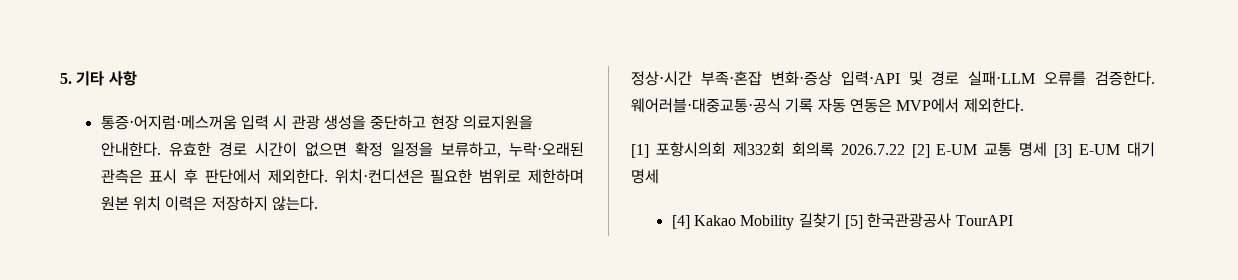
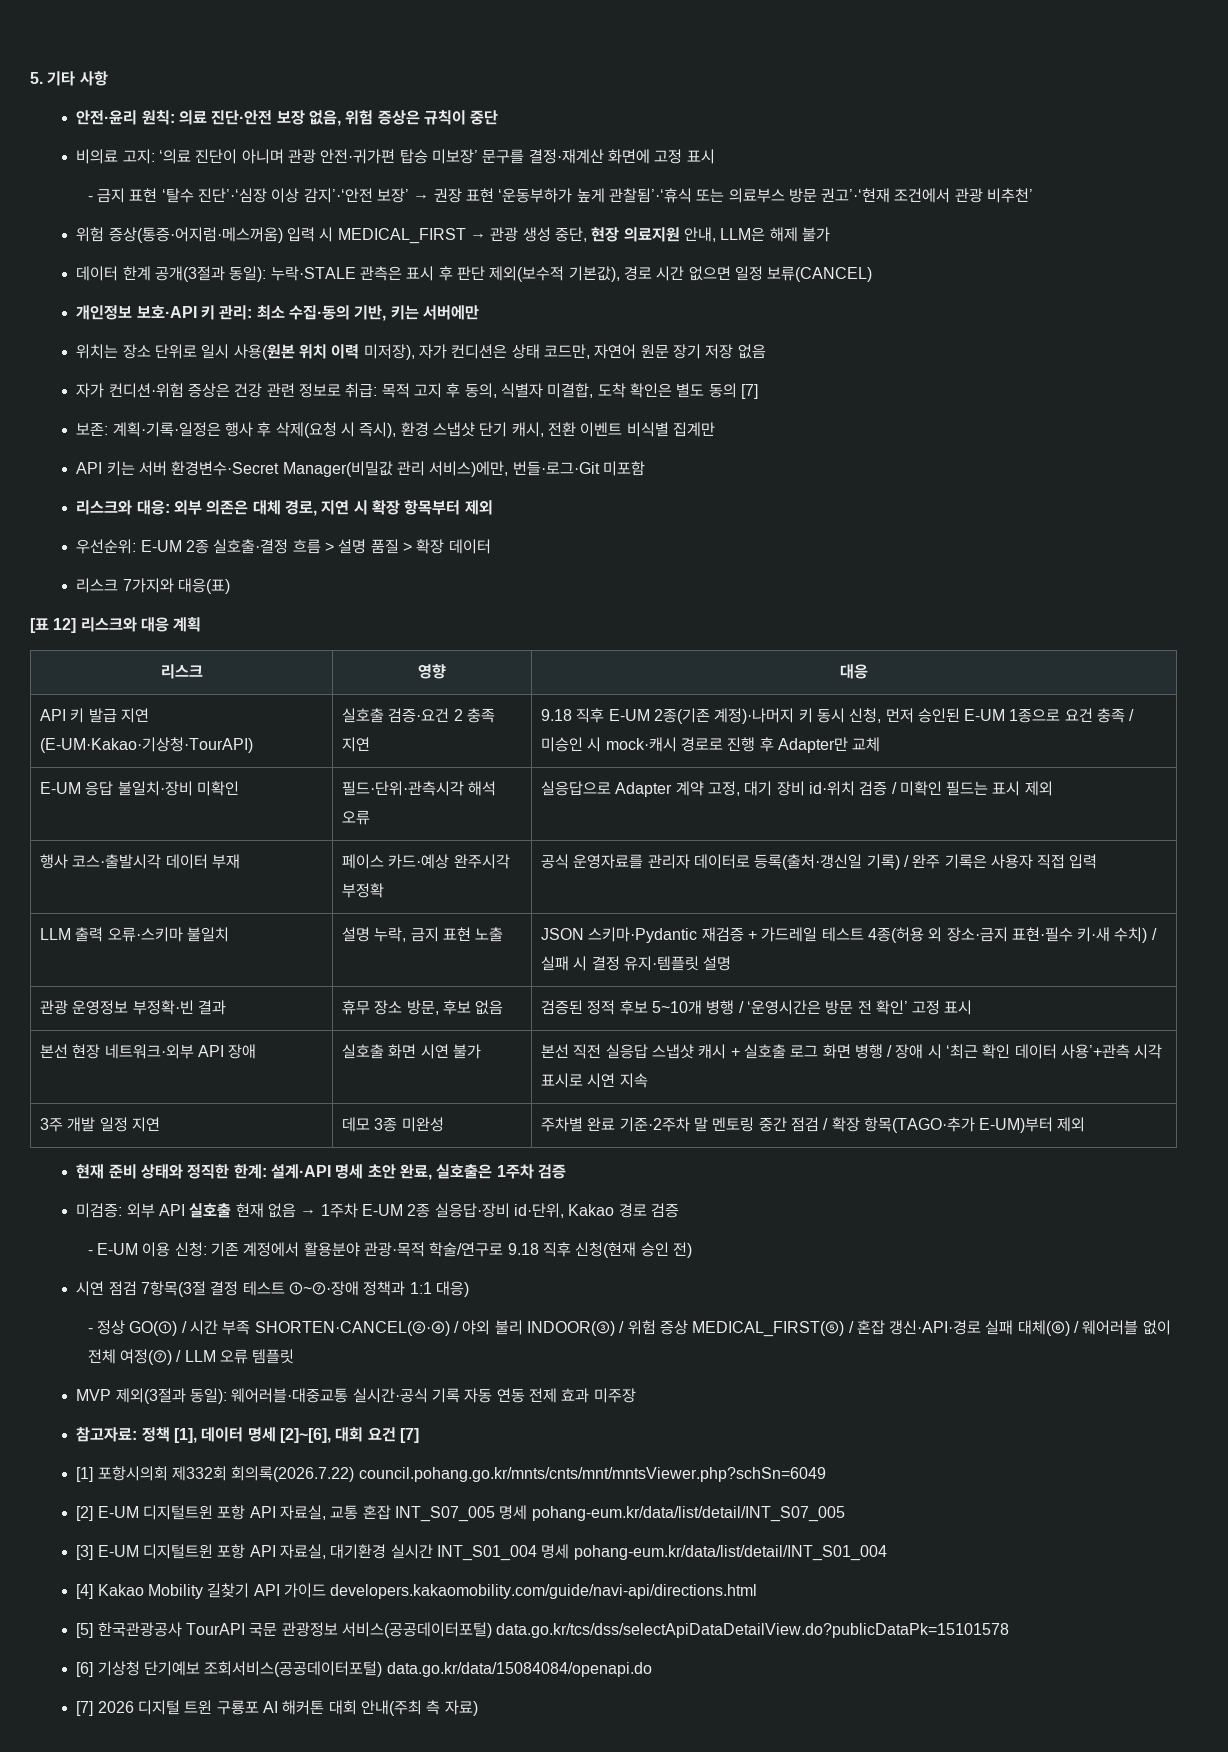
- 통증·어지럼·메스꺼움 입력 시 관광 생성을 중단하고 현장 의료지원을 안내한다. 유효한 경로 시간이 없으면 확정 일정을 보류하고, 누락·오래된 관측은 표시 후 판단에서 제외한다. 위치·컨디션은 필요한 범위로 제한하며 원본 위치 이력은 저장하지 않는다.
- 정상·시간 부족·혼잡 변화·증상 입력·API 및 경로 실패·LLM 오류를 검증한다. 웨어러블·대중교통·공식 기록 자동 연동은 MVP에서 제외한다.
- [1] 포항시의회 제332회 회의록 2026.7.22 [2] E-UM 교통 명세 [3] E-UM 대기 명세
+ 안전·윤리 원칙: 의료 진단·안전 보장 없음, 위험 증상은 규칙이 중단
+ 비의료 고지: ‘의료 진단이 아니며 관광 안전·귀가편 탑승 미보장’ 문구를 결정·재계산 화면에 고정 표시
+ - 금지 표현 ‘탈수 진단’·‘심장 이상 감지’·‘안전 보장’ → 권장 표현 ‘운동부하가 높게 관찰됨’·‘휴식 또는 의료부스 방문 권고’·‘현재 조건에서 관광 비추천’
+ 위험 증상(통증·어지럼·메스꺼움) 입력 시 MEDICAL_FIRST → 관광 생성 중단, 현장 의료지원 안내, LLM은 해제 불가
+ 데이터 한계 공개(3절과 동일): 누락·STALE 관측은 표시 후 판단 제외(보수적 기본값), 경로 시간 없으면 일정 보류(CANCEL)
+ 개인정보 보호·API 키 관리: 최소 수집·동의 기반, 키는 서버에만
+ 위치는 장소 단위로 일시 사용(원본 위치 이력 미저장), 자가 컨디션은 상태 코드만, 자연어 원문 장기 저장 없음
+ 자가 컨디션·위험 증상은 건강 관련 정보로 취급: 목적 고지 후 동의, 식별자 미결합, 도착 확인은 별도 동의 [7]
+ 보존: 계획·기록·일정은 행사 후 삭제(요청 시 즉시), 환경 스냅샷 단기 캐시, 전환 이벤트 비식별 집계만
+ API 키는 서버 환경변수·Secret Manager(비밀값 관리 서비스)에만, 번들·로그·Git 미포함
+ 리스크와 대응: 외부 의존은 대체 경로, 지연 시 확장 항목부터 제외
+ 우선순위: E-UM 2종 실호출·결정 흐름 > 설명 품질 > 확장 데이터
+ 리스크 7가지와 대응(표)
+ [표 12] 리스크와 대응 계획
+ 리스크 | 영향 | 대응
+ API 키 발급 지연 (E-UM·Kakao·기상청·TourAPI) | 실호출 검증·요건 2 충족 지연 | 9.18 직후 E-UM 2종(기존 계정)·나머지 키 동시 신청, 먼저 승인된 E-UM 1종으로 요건 충족 / 미승인 시 mock·캐시 경로로 진행 후 Adapter만 교체
+ E-UM 응답 불일치·장비 미확인 | 필드·단위·관측시각 해석 오류 | 실응답으로 Adapter 계약 고정, 대기 장비 id·위치 검증 / 미확인 필드는 표시 제외
+ 행사 코스·출발시각 데이터 부재 | 페이스 카드·예상 완주시각 부정확 | 공식 운영자료를 관리자 데이터로 등록(출처·갱신일 기록) / 완주 기록은 사용자 직접 입력
+ LLM 출력 오류·스키마 불일치 | 설명 누락, 금지 표현 노출 | JSON 스키마·Pydantic 재검증 + 가드레일 테스트 4종(허용 외 장소·금지 표현·필수 키·새 수치) / 실패 시 결정 유지·템플릿 설명
+ 관광 운영정보 부정확·빈 결과 | 휴무 장소 방문, 후보 없음 | 검증된 정적 후보 5~10개 병행 / ‘운영시간은 방문 전 확인’ 고정 표시
+ 본선 현장 네트워크·외부 API 장애 | 실호출 화면 시연 불가 | 본선 직전 실응답 스냅샷 캐시 + 실호출 로그 화면 병행 / 장애 시 ‘최근 확인 데이터 사용’+관측 시각 표시로 시연 지속
+ 3주 개발 일정 지연 | 데모 3종 미완성 | 주차별 완료 기준·2주차 말 멘토링 중간 점검 / 확장 항목(TAGO·추가 E-UM)부터 제외
+ 현재 준비 상태와 정직한 한계: 설계·API 명세 초안 완료, 실호출은 1주차 검증
+ 미검증: 외부 API 실호출 현재 없음 → 1주차 E-UM 2종 실응답·장비 id·단위, Kakao 경로 검증
+ - E-UM 이용 신청: 기존 계정에서 활용분야 관광·목적 학술/연구로 9.18 직후 신청(현재 승인 전)
+ 시연 점검 7항목(3절 결정 테스트 ①~⑦·장애 정책과 1:1 대응)
+ - 정상 GO(①) / 시간 부족 SHORTEN·CANCEL(②·④) / 야외 불리 INDOOR(③) / 위험 증상 MEDICAL_FIRST(⑤) / 혼잡 갱신·API·경로 실패 대체(⑥) / 웨어러블 없이 전체 여정(⑦) / LLM 오류 템플릿
+ MVP 제외(3절과 동일): 웨어러블·대중교통 실시간·공식 기록 자동 연동 전제 효과 미주장
+ 참고자료: 정책 [1], 데이터 명세 [2]~[6], 대회 요건 [7]
+ [1] 포항시의회 제332회 회의록(2026.7.22) council.pohang.go.kr/mnts/cnts/mnt/mntsViewer.php?schSn=6049
+ [2] E-UM 디지털트윈 포항 API 자료실, 교통 혼잡 INT_S07_005 명세 pohang-eum.kr/data/list/detail/INT_S07_005
+ [3] E-UM 디지털트윈 포항 API 자료실, 대기환경 실시간 INT_S01_004 명세 pohang-eum.kr/data/list/detail/INT_S01_004
- [4] Kakao Mobility 길찾기 [5] 한국관광공사 TourAPI
+ [4] Kakao Mobility 길찾기 API 가이드 developers.kakaomobility.com/guide/navi-api/directions.html
+ [5] 한국관광공사 TourAPI 국문 관광정보 서비스(공공데이터포털) data.go.kr/tcs/dss/selectApiDataDetailView.do?publicDataPk=15101578
+ [6] 기상청 단기예보 조회서비스(공공데이터포털) data.go.kr/data/15084084/openapi.do
+ [7] 2026 디지털 트윈 구룡포 AI 해커톤 대회 안내(주최 측 자료)

